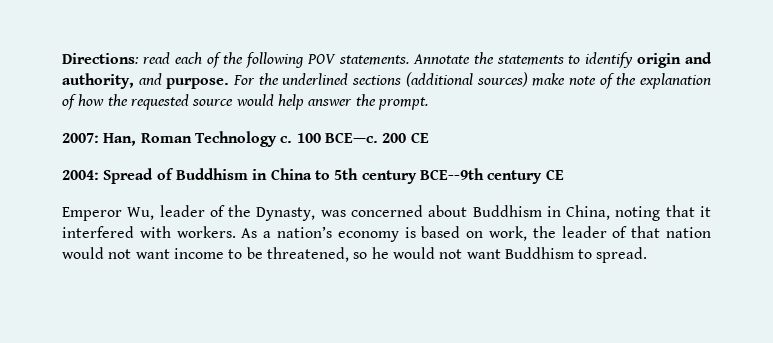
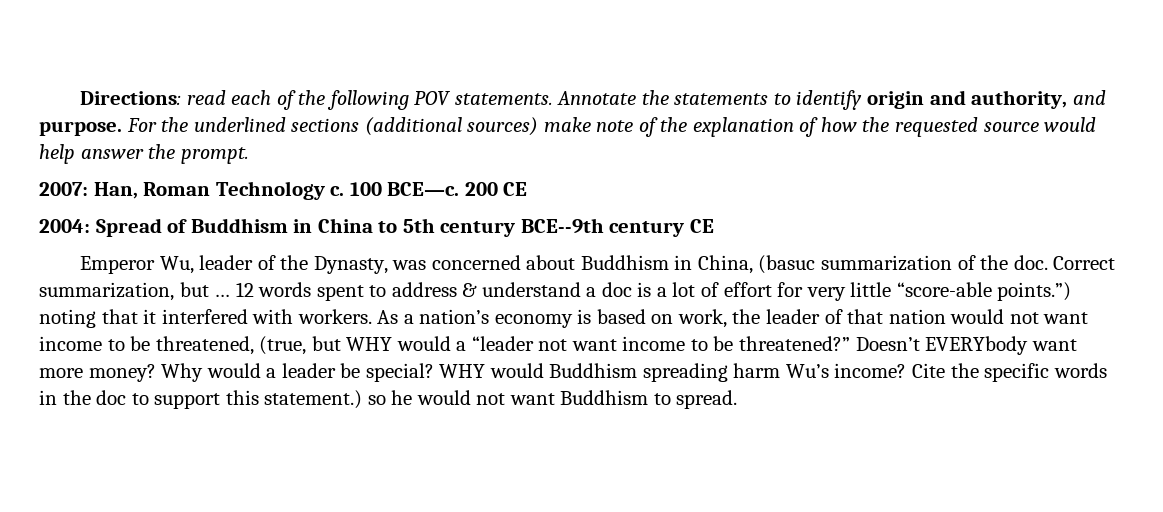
- Emperor Wu, leader of the Dynasty, was concerned about Buddhism in China, noting that it interfered with workers.
+ Emperor Wu, leader of the Dynasty, was concerned about Buddhism in China, (basuc summarization of the doc. Correct summarization, but … 12 words spent to address & understand a doc is a lot of effort for very little “score-able points.”) noting that it interfered with workers.
- As a nation’s economy is based on work, the leader of that nation would not want income to be threatened, so he would not want Buddhism to spread.
+ As a nation’s economy is based on work, the leader of that nation would not want income to be threatened, (true, but WHY would a “leader not want income to be threatened?” Doesn’t EVERYbody want more money? Why would a leader be special? WHY would Buddhism spreading harm Wu’s income? Cite the specific words in the doc to support this statement.) so he would not want Buddhism to spread.

